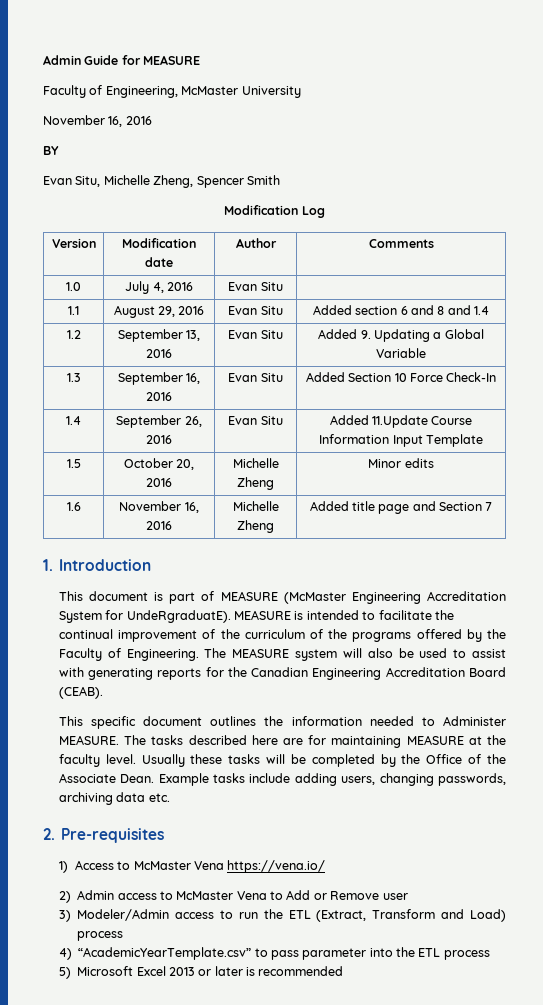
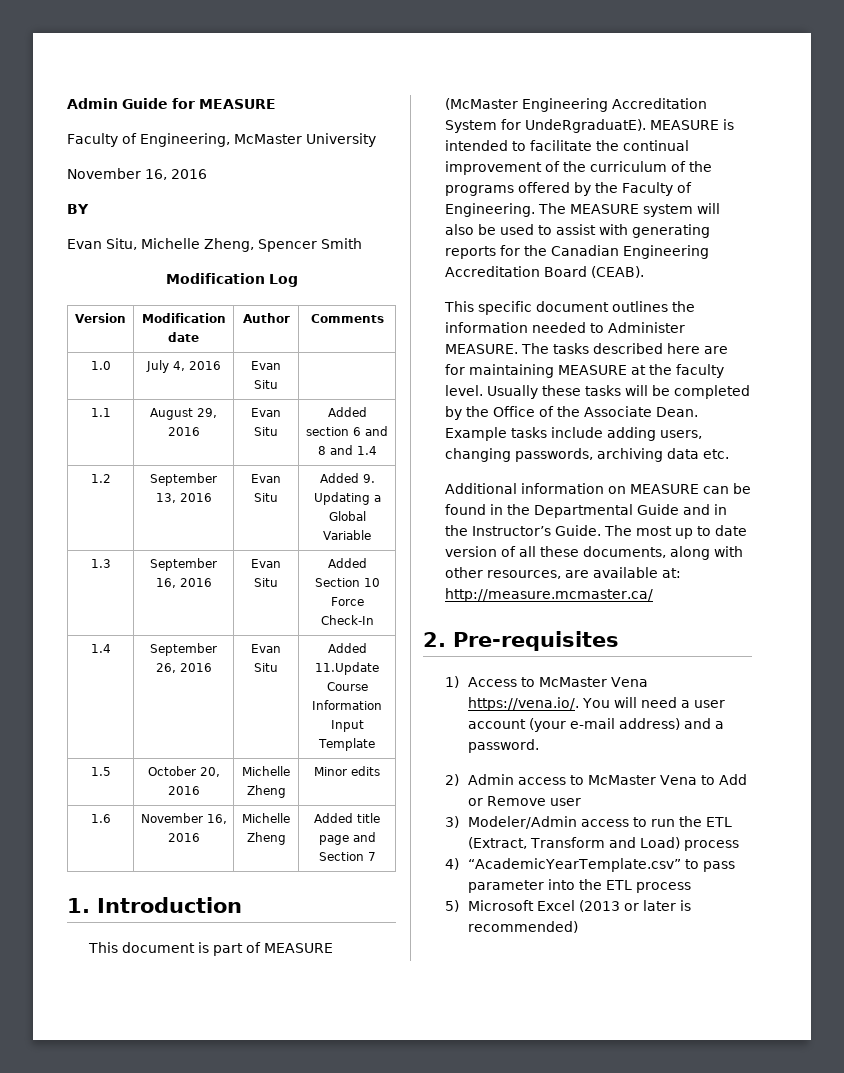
+ Additional information on MEASURE can be found in the Departmental Guide and in the Instructor’s Guide. The most up to date version of all these documents, along with other resources, are available at: http://measure.mcmaster.ca/
- 1) Access to McMaster Vena https://vena.io/
+ 1) Access to McMaster Vena https://vena.io/. You will need a user account (your e-mail address) and a password.
- 5) Microsoft Excel 2013 or later is recommended
+ 5) Microsoft Excel (2013 or later is recommended)

